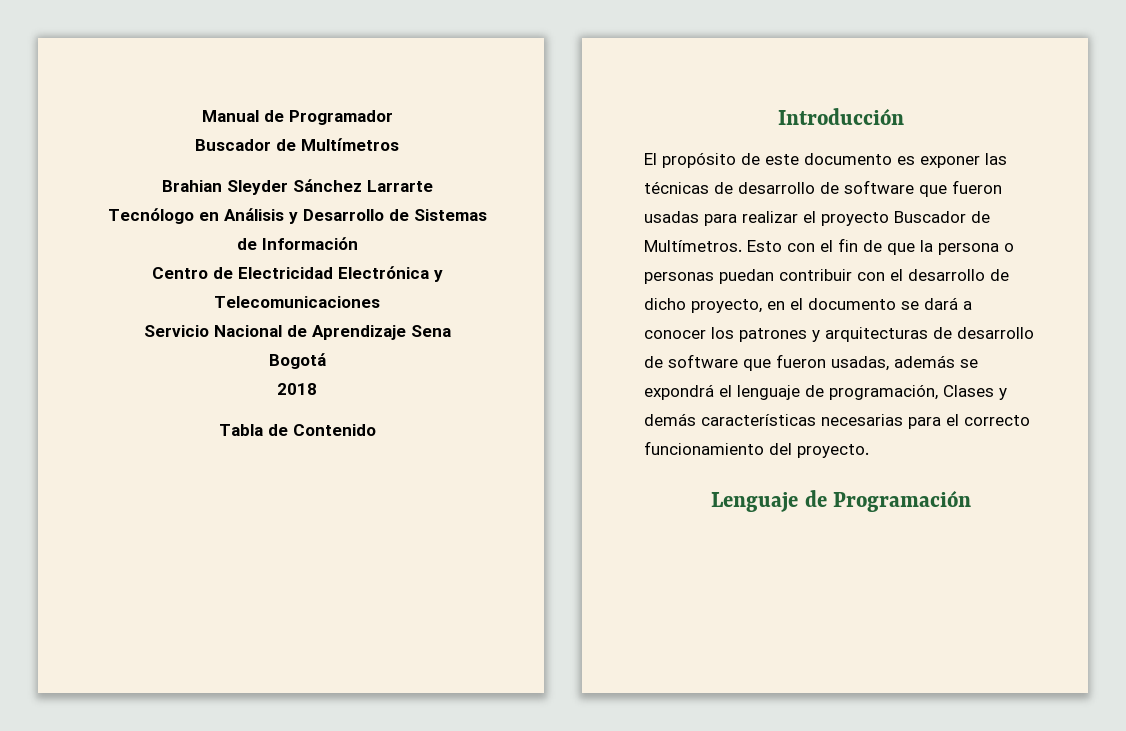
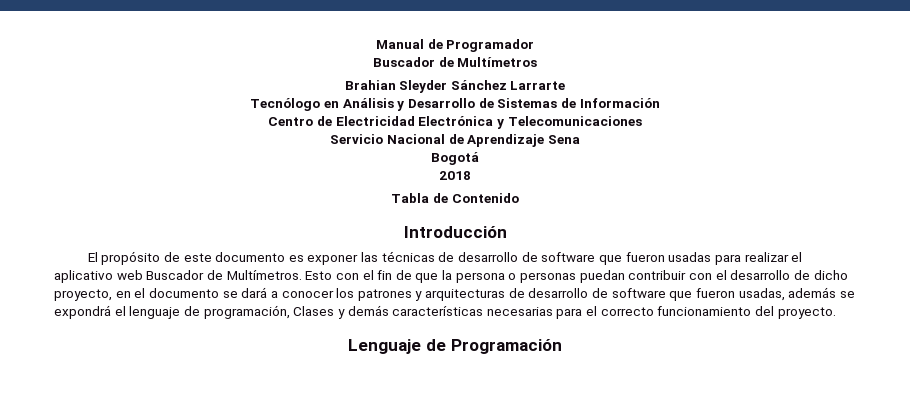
- El propósito de este documento es exponer las técnicas de desarrollo de software que fueron usadas para realizar el proyecto Buscador de Multímetros.
+ El propósito de este documento es exponer las técnicas de desarrollo de software que fueron usadas para realizar el aplicativo web Buscador de Multímetros.

